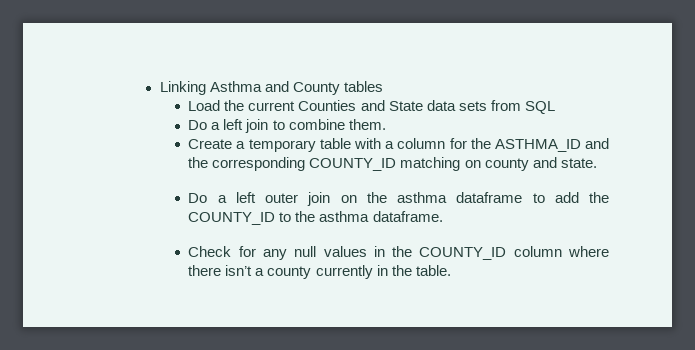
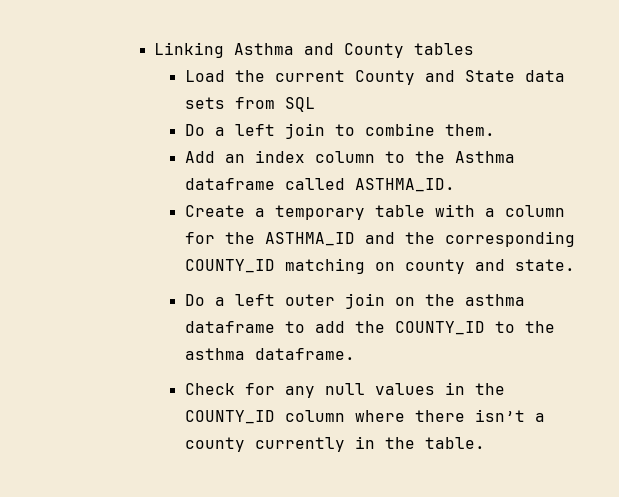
- Load the current Counties and State data sets from SQL
+ Load the current County and State data sets from SQL
+ Add an index column to the Asthma dataframe called ASTHMA_ID.

